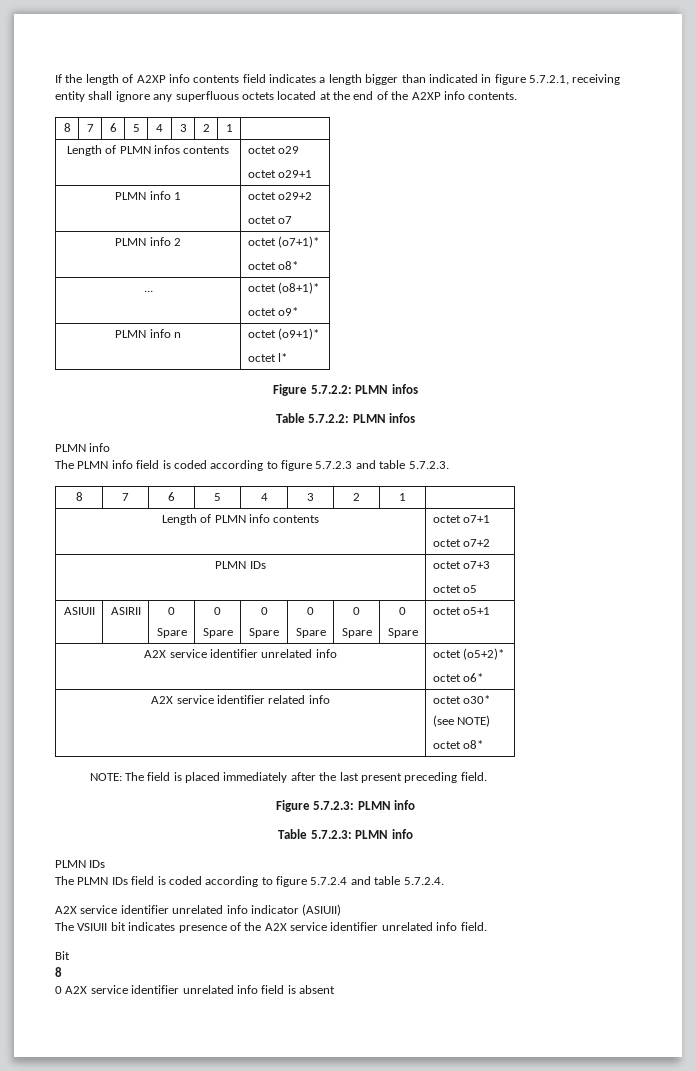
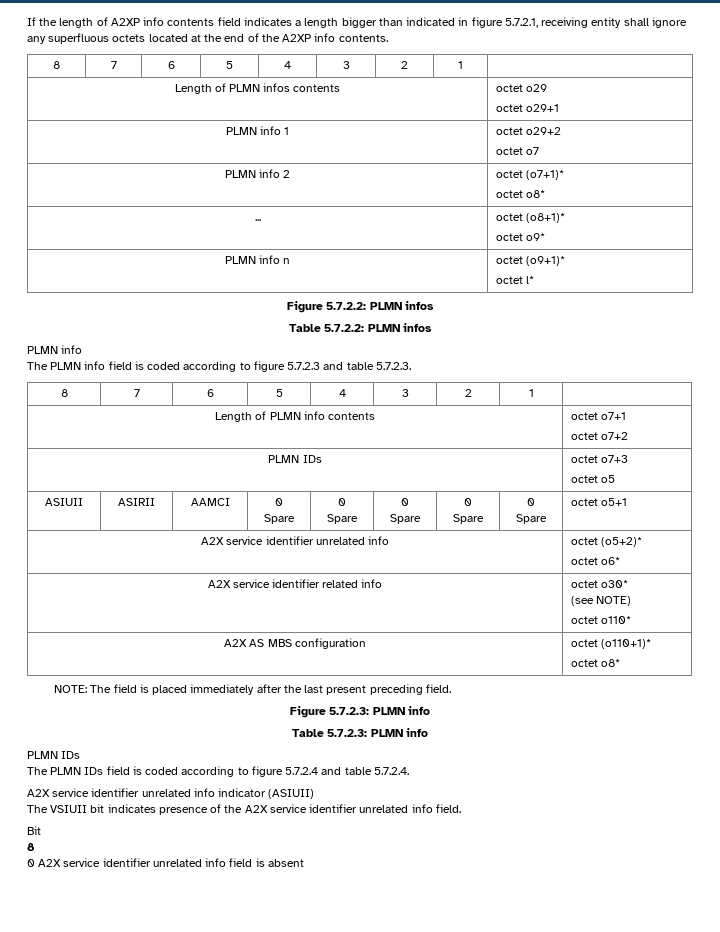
- ASIUII | ASIRII | 0
- Spare | 0
+ ASIUII | ASIRII | AAMCI | 0
  A2X service identifier related info | octet o30*
  (see NOTE)
+ octet o110*
+ A2X AS MBS configuration | octet (o110+1)*

